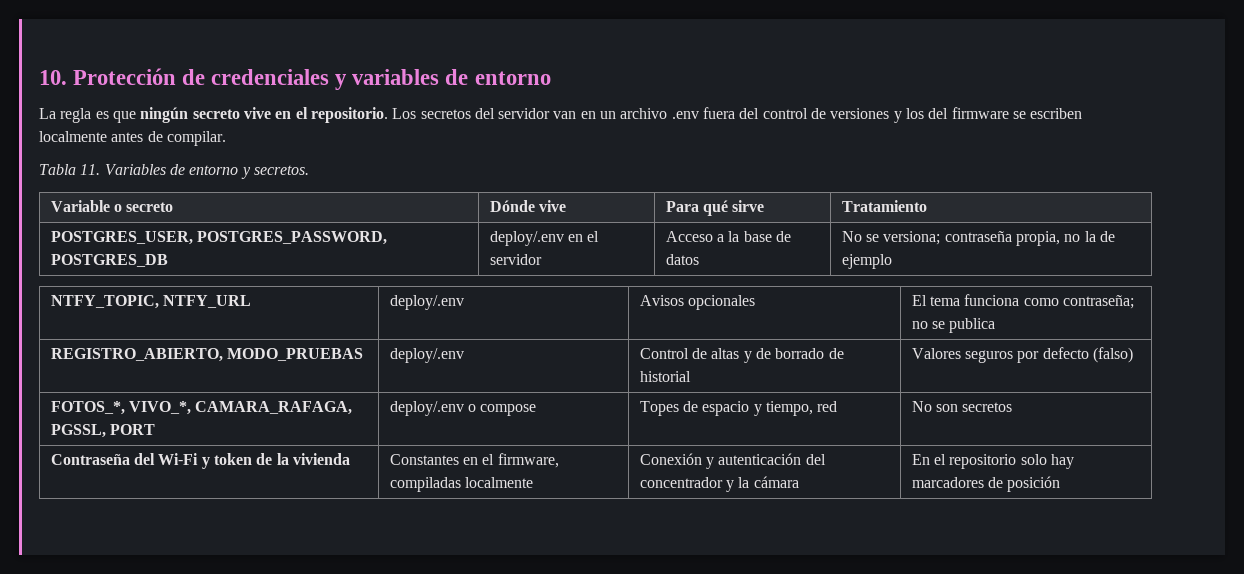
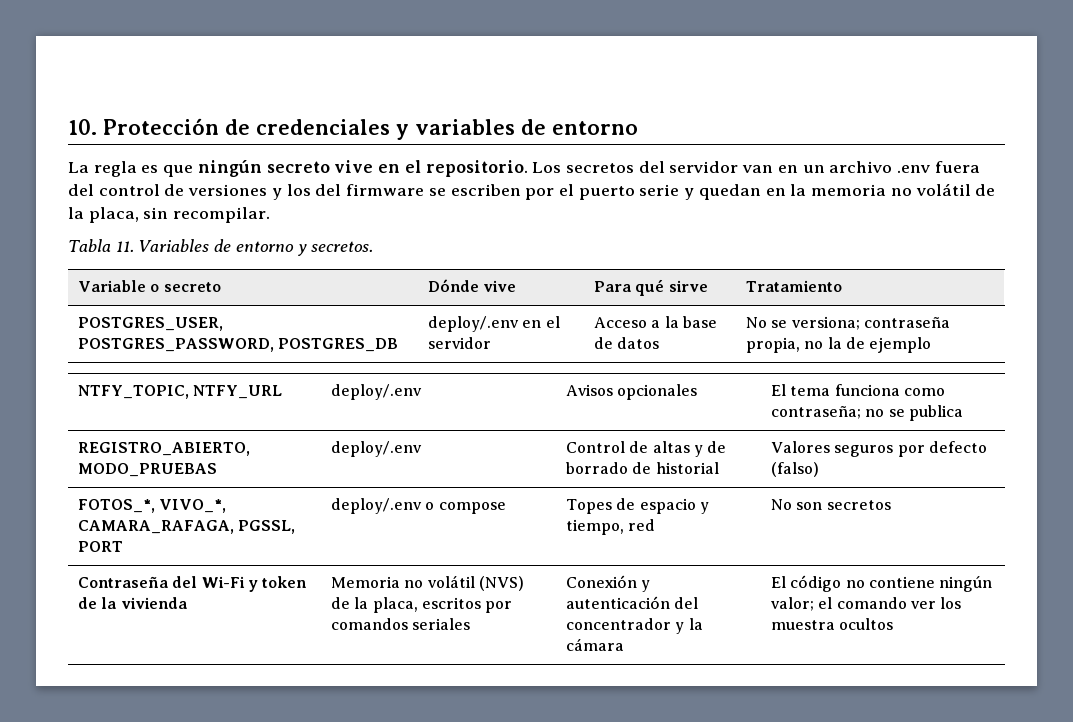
- Los secretos del servidor van en un archivo .env fuera del control de versiones y los del firmware se escriben localmente antes de compilar.
+ Los secretos del servidor van en un archivo .env fuera del control de versiones y los del firmware se escriben por el puerto serie y quedan en la memoria no volátil de la placa, sin recompilar.
- Contraseña del Wi-Fi y token de la vivienda | Constantes en el firmware, compiladas localmente | Conexión y autenticación del concentrador y la cámara | En el repositorio solo hay marcadores de posición
+ Contraseña del Wi-Fi y token de la vivienda | Memoria no volátil (NVS) de la placa, escritos por comandos seriales | Conexión y autenticación del concentrador y la cámara | El código no contiene ningún valor; el comando ver los muestra ocultos

